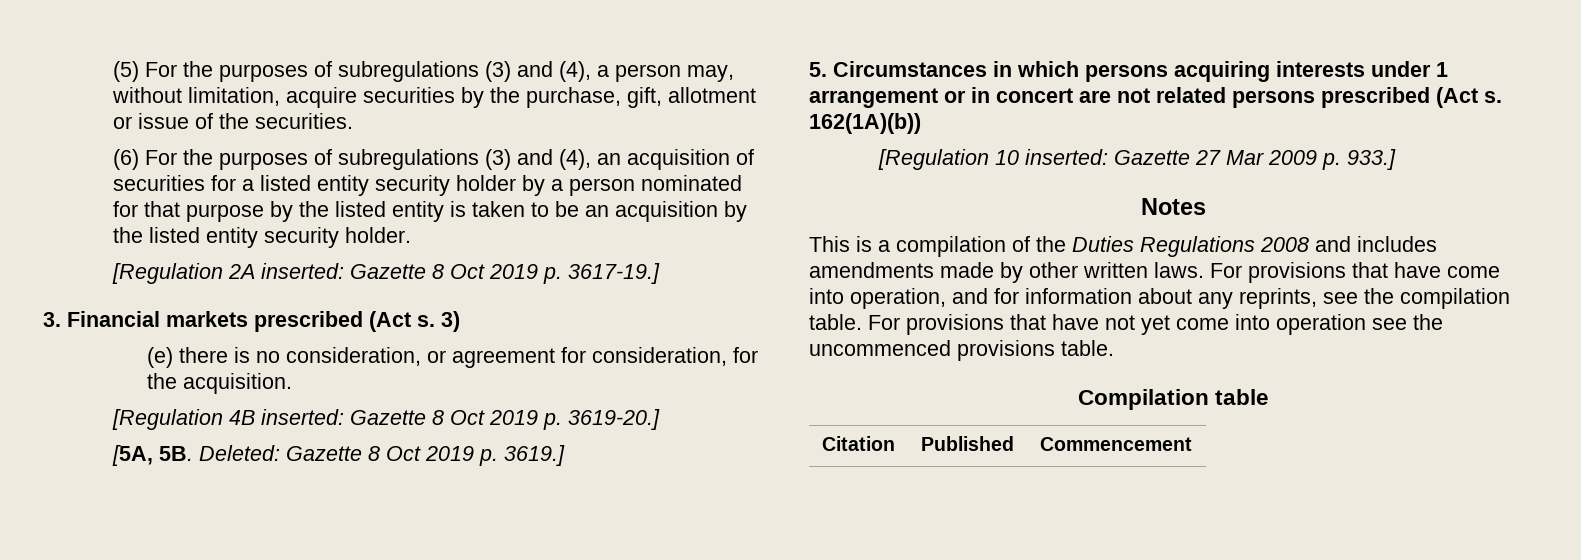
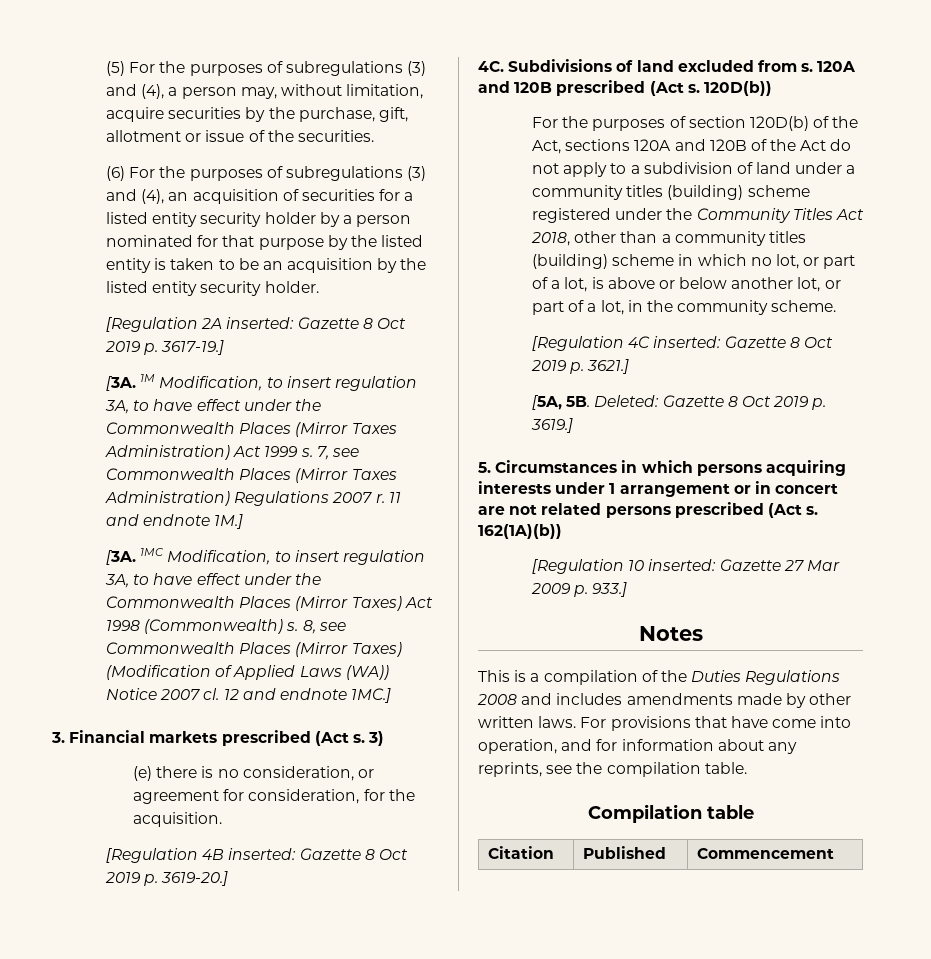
+ [3A. 1M Modification, to insert regulation 3A, to have effect under the Commonwealth Places (Mirror Taxes Administration) Act 1999 s. 7, see Commonwealth Places (Mirror Taxes Administration) Regulations 2007 r. 11 and endnote 1M.]
+ [3A. 1MC Modification, to insert regulation 3A, to have effect under the Commonwealth Places (Mirror Taxes) Act 1998 (Commonwealth) s. 8, see Commonwealth Places (Mirror Taxes) (Modification of Applied Laws (WA)) Notice 2007 cl. 12 and endnote 1MC.]
+ 4C. Subdivisions of land excluded from s. 120A and 120B prescribed (Act s. 120D(b))
+ For the purposes of section 120D(b) of the Act, sections 120A and 120B of the Act do not apply to a subdivision of land under a community titles (building) scheme registered under the Community Titles Act 2018, other than a community titles (building) scheme in which no lot, or part of a lot, is above or below another lot, or part of a lot, in the community scheme.
+ [Regulation 4C inserted: Gazette 8 Oct 2019 p. 3621.]
- For provisions that have not yet come into operation see the uncommenced provisions table.

